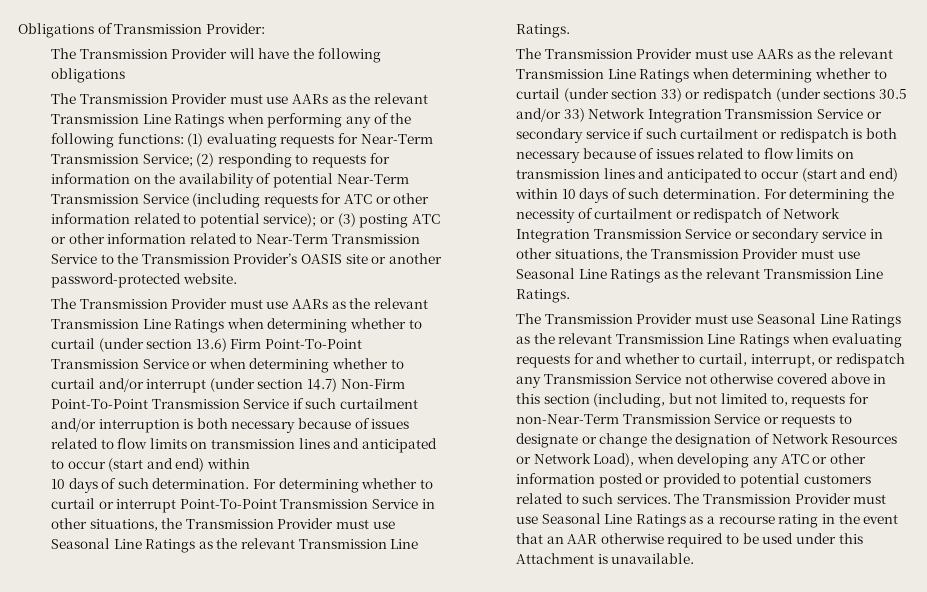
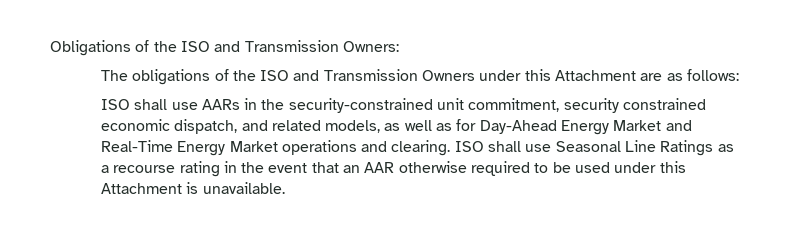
- Obligations of Transmission Provider:
- The Transmission Provider will have the following obligations
- The Transmission Provider must use AARs as the relevant Transmission Line Ratings when performing any of the following functions: (1) evaluating requests for Near-Term Transmission Service; (2) responding to requests for information on the availability of potential Near-Term Transmission Service (including requests for ATC or other information related to potential service); or (3) posting ATC or other information related to Near-Term Transmission Service to the Transmission Provider’s OASIS site or another password-protected website.
- The Transmission Provider must use AARs as the relevant Transmission Line Ratings when determining whether to curtail (under section 13.6) Firm Point-To-Point Transmission Service or when determining whether to curtail and/or interrupt (under section 14.7) Non-Firm Point-To-Point Transmission Service if such curtailment and/or interruption is both necessary because of issues related to flow limits on transmission lines and anticipated to occur (start and end) within
- 10 days of such determination. For determining whether to curtail or interrupt Point-To-Point Transmission Service in other situations, the Transmission Provider must use Seasonal Line Ratings as the relevant Transmission Line Ratings.
- The Transmission Provider must use AARs as the relevant Transmission Line Ratings when determining whether to curtail (under section 33) or redispatch (under sections 30.5 and/or 33) Network Integration Transmission Service or secondary service if such curtailment or redispatch is both necessary because of issues related to flow limits on transmission lines and anticipated to occur (start and end) within 10 days of such determination. For determining the necessity of curtailment or redispatch of Network Integration Transmission Service or secondary service in other situations, the Transmission Provider must use Seasonal Line Ratings as the relevant Transmission Line Ratings.
- The Transmission Provider must use Seasonal Line Ratings as the relevant Transmission Line Ratings when evaluating requests for and whether to curtail, interrupt, or redispatch any Transmission Service not otherwise covered above in this section (including, but not limited to, requests for non-Near-Term Transmission Service or requests to designate or change the designation of Network Resources or Network Load), when developing any ATC or other information posted or provided to potential customers related to such services. The Transmission Provider must use Seasonal Line Ratings as a recourse rating in the event that an AAR otherwise required to be used under this Attachment is unavailable.
+ Obligations of the ISO and Transmission Owners:
+ The obligations of the ISO and Transmission Owners under this Attachment are as follows:
+ ISO shall use AARs in the security-constrained unit commitment, security constrained economic dispatch, and related models, as well as for Day-Ahead Energy Market and Real-Time Energy Market operations and clearing. ISO shall use Seasonal Line Ratings as a recourse rating in the event that an AAR otherwise required to be used under this Attachment is unavailable.

